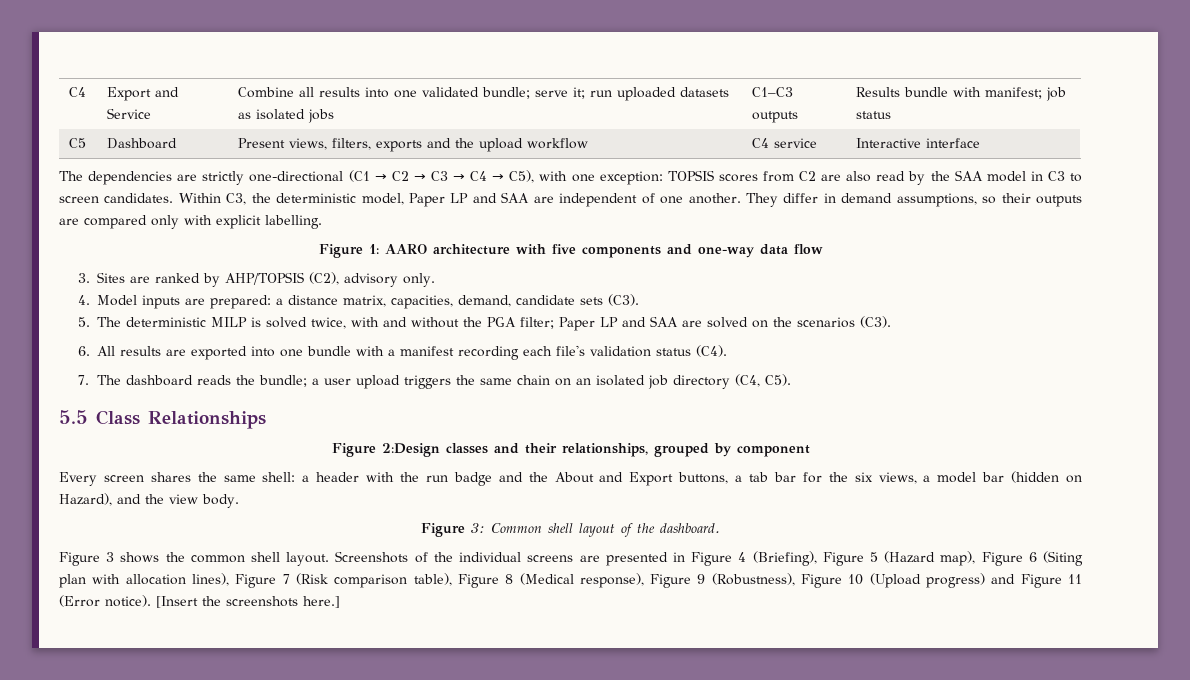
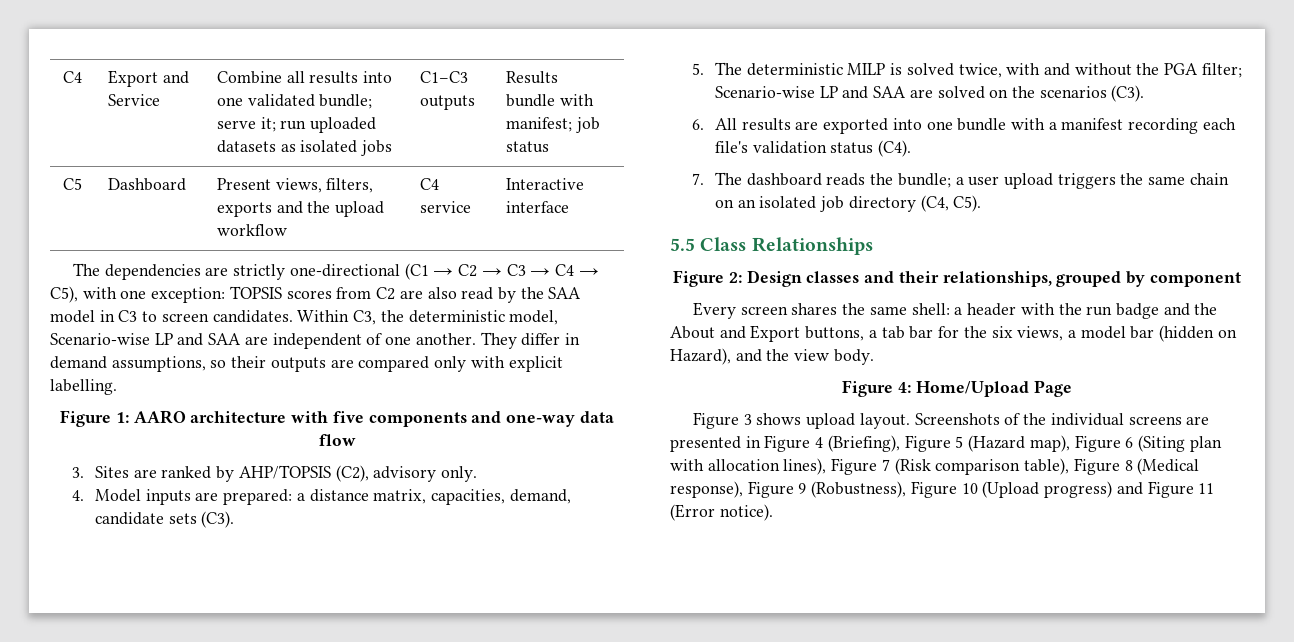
- Within C3, the deterministic model, Paper LP and SAA are independent of one another.
+ Within C3, the deterministic model, Scenario-wise LP and SAA are independent of one another.
- 5. The deterministic MILP is solved twice, with and without the PGA filter; Paper LP and SAA are solved on the scenarios (C3).
+ 5. The deterministic MILP is solved twice, with and without the PGA filter; Scenario-wise LP and SAA are solved on the scenarios (C3).
- Figure 2:Design classes and their relationships, grouped by component
+ Figure 2: Design classes and their relationships, grouped by component
- Figure 3: Common shell layout of the dashboard.
+ Figure 4: Home/Upload Page
- Figure 3 shows the common shell layout.
+ Figure 3 shows upload layout.
- [Insert the screenshots here.]

